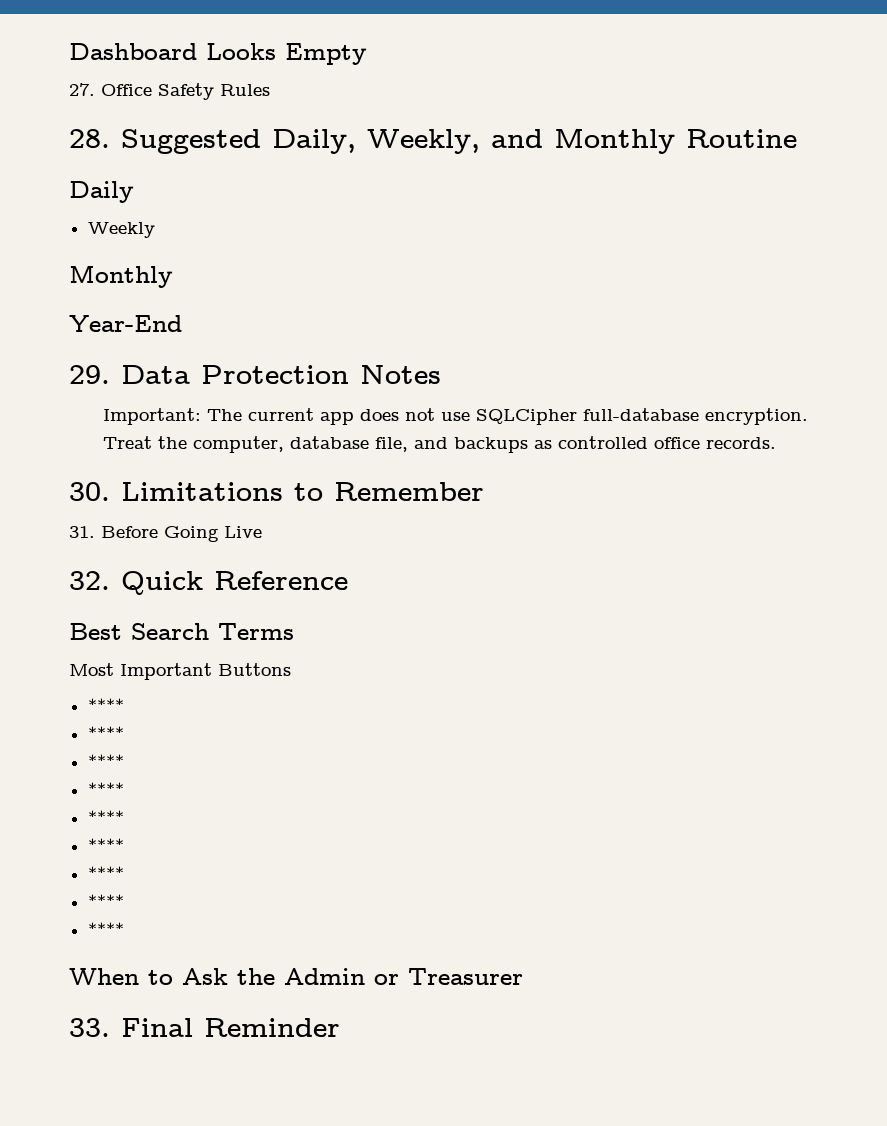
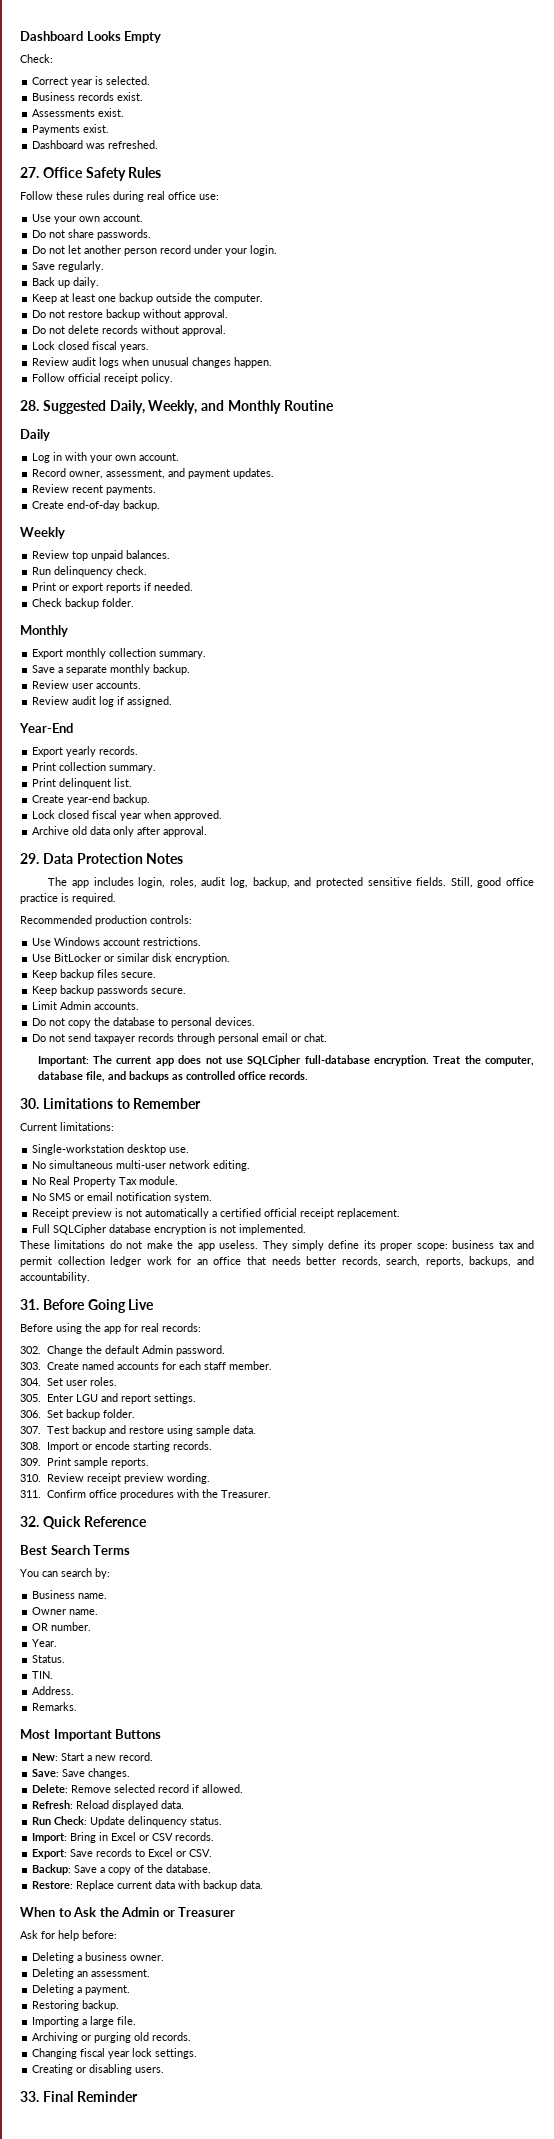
  Dashboard Looks Empty
+ Check:
+ Correct year is selected.
+ Business records exist.
+ Assessments exist.
+ Payments exist.
+ Dashboard was refreshed.
  27. Office Safety Rules
+ Follow these rules during real office use:
+ Use your own account.
+ Do not share passwords.
+ Do not let another person record under your login.
+ Save regularly.
+ Back up daily.
+ Keep at least one backup outside the computer.
+ Do not restore backup without approval.
+ Do not delete records without approval.
+ Lock closed fiscal years.
+ Review audit logs when unusual changes happen.
+ Follow official receipt policy.
+ Log in with your own account.
+ Record owner, assessment, and payment updates.
+ Review recent payments.
+ Create end-of-day backup.
  Weekly
+ Review top unpaid balances.
+ Run delinquency check.
+ Print or export reports if needed.
+ Check backup folder.
  Monthly
+ Export monthly collection summary.
+ Save a separate monthly backup.
+ Review user accounts.
+ Review audit log if assigned.
  Year-End
+ Export yearly records.
+ Print collection summary.
+ Print delinquent list.
+ Create year-end backup.
+ Lock closed fiscal year when approved.
+ Archive old data only after approval.
  29. Data Protection Notes
+ The app includes login, roles, audit log, backup, and protected sensitive fields. Still, good office practice is required.
+ Recommended production controls:
+ Use Windows account restrictions.
+ Use BitLocker or similar disk encryption.
+ Keep backup files secure.
+ Keep backup passwords secure.
+ Limit Admin accounts.
+ Do not copy the database to personal devices.
+ Do not send taxpayer records through personal email or chat.
+ Current limitations:
+ Single-workstation desktop use.
+ No simultaneous multi-user network editing.
+ No Real Property Tax module.
+ No SMS or email notification system.
+ Receipt preview is not automatically a certified official receipt replacement.
+ Full SQLCipher database encryption is not implemented.
+ These limitations do not make the app useless. They simply define its proper scope: business tax and permit collection ledger work for an office that needs better records, search, reports, backups, and accountability.
  31. Before Going Live
+ Before using the app for real records:
+ 302. Change the default Admin password.
+ 303. Create named accounts for each staff member.
+ 304. Set user roles.
+ 305. Enter LGU and report settings.
+ 306. Set backup folder.
+ 307. Test backup and restore using sample data.
+ 308. Import or encode starting records.
+ 309. Print sample reports.
+ 310. Review receipt preview wording.
+ 311. Confirm office procedures with the Treasurer.
+ You can search by:
+ Business name.
+ Owner name.
+ OR number.
+ Year.
+ Status.
+ TIN.
+ Address.
+ Remarks.
  Most Important Buttons
- ****
- ****
- ****
- ****
- ****
- ****
- ****
- ****
- ****
+ New: Start a new record.
+ Save: Save changes.
+ Delete: Remove selected record if allowed.
+ Refresh: Reload displayed data.
+ Run Check: Update delinquency status.
+ Import: Bring in Excel or CSV records.
+ Export: Save records to Excel or CSV.
+ Backup: Save a copy of the database.
+ Restore: Replace current data with backup data.
+ Ask for help before:
+ Deleting a business owner.
+ Deleting an assessment.
+ Deleting a payment.
+ Restoring backup.
+ Importing a large file.
+ Archiving or purging old records.
+ Changing fiscal year lock settings.
+ Creating or disabling users.

